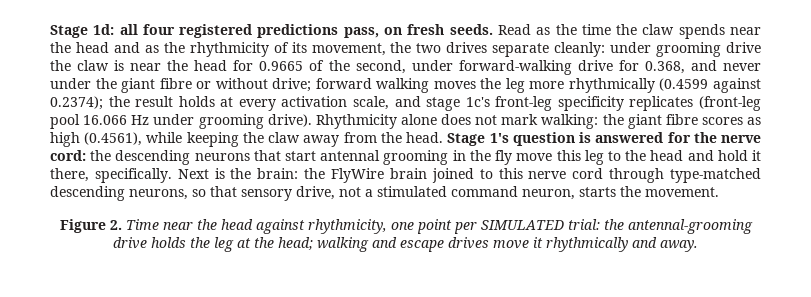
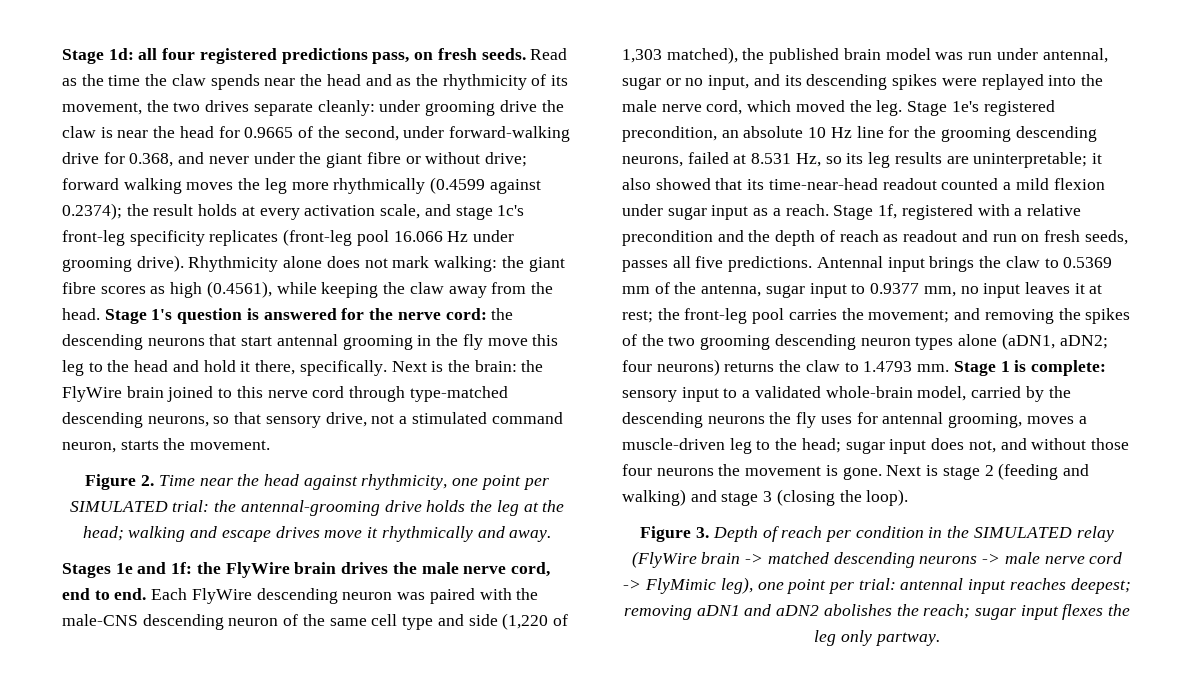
+ Stages 1e and 1f: the FlyWire brain drives the male nerve cord, end to end. Each FlyWire descending neuron was paired with the male-CNS descending neuron of the same cell type and side (1,220 of 1,303 matched), the published brain model was run under antennal, sugar or no input, and its descending spikes were replayed into the male nerve cord, which moved the leg. Stage 1e's registered precondition, an absolute 10 Hz line for the grooming descending neurons, failed at 8.531 Hz, so its leg results are uninterpretable; it also showed that its time-near-head readout counted a mild flexion under sugar input as a reach. Stage 1f, registered with a relative precondition and the depth of reach as readout and run on fresh seeds, passes all five predictions. Antennal input brings the claw to 0.5369 mm of the antenna, sugar input to 0.9377 mm, no input leaves it at rest; the front-leg pool carries the movement; and removing the spikes of the two grooming descending neuron types alone (aDN1, aDN2; four neurons) returns the claw to 1.4793 mm. Stage 1 is complete: sensory input to a validated whole-brain model, carried by the descending neurons the fly uses for antennal grooming, moves a muscle-driven leg to the head; sugar input does not, and without those four neurons the movement is gone. Next is stage 2 (feeding and walking) and stage 3 (closing the loop).
+ Figure 3. Depth of reach per condition in the SIMULATED relay (FlyWire brain -> matched descending neurons -> male nerve cord -> FlyMimic leg), one point per trial: antennal input reaches deepest; removing aDN1 and aDN2 abolishes the reach; sugar input flexes the leg only partway.

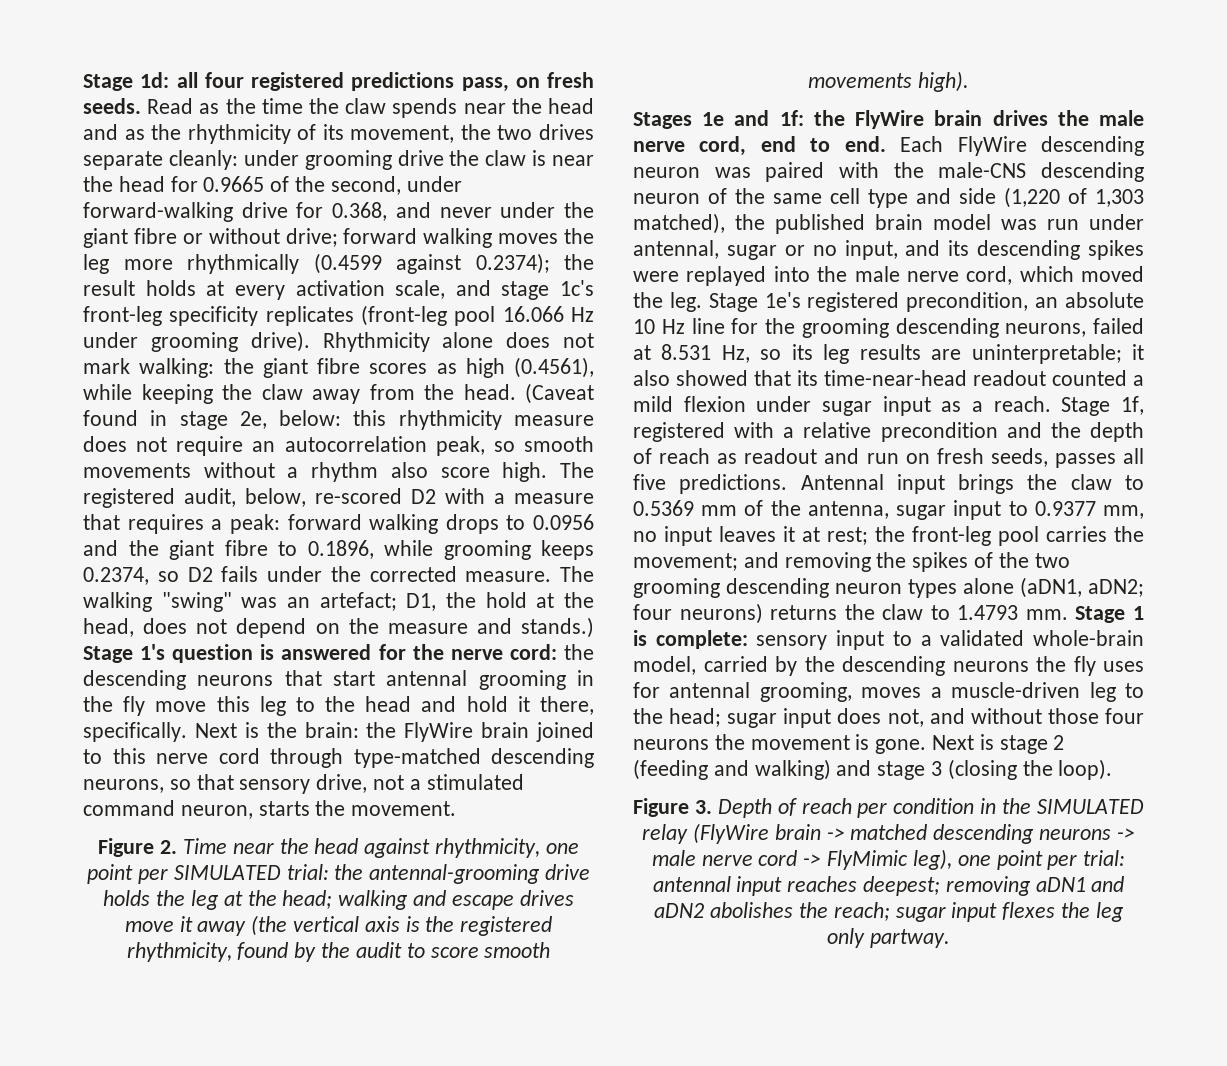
+ (Caveat found in stage 2e, below: this rhythmicity measure does not require an autocorrelation peak, so smooth movements without a rhythm also score high. The registered audit, below, re-scored D2 with a measure that requires a peak: forward walking drops to 0.0956 and the giant fibre to 0.1896, while grooming keeps 0.2374, so D2 fails under the corrected measure. The walking "swing" was an artefact; D1, the hold at the head, does not depend on the measure and stands.)
- Figure 2. Time near the head against rhythmicity, one point per SIMULATED trial: the antennal-grooming drive holds the leg at the head; walking and escape drives move it rhythmically and away.
+ Figure 2. Time near the head against rhythmicity, one point per SIMULATED trial: the antennal-grooming drive holds the leg at the head; walking and escape drives move it away (the vertical axis is the registered rhythmicity, found by the audit to score smooth movements high).

